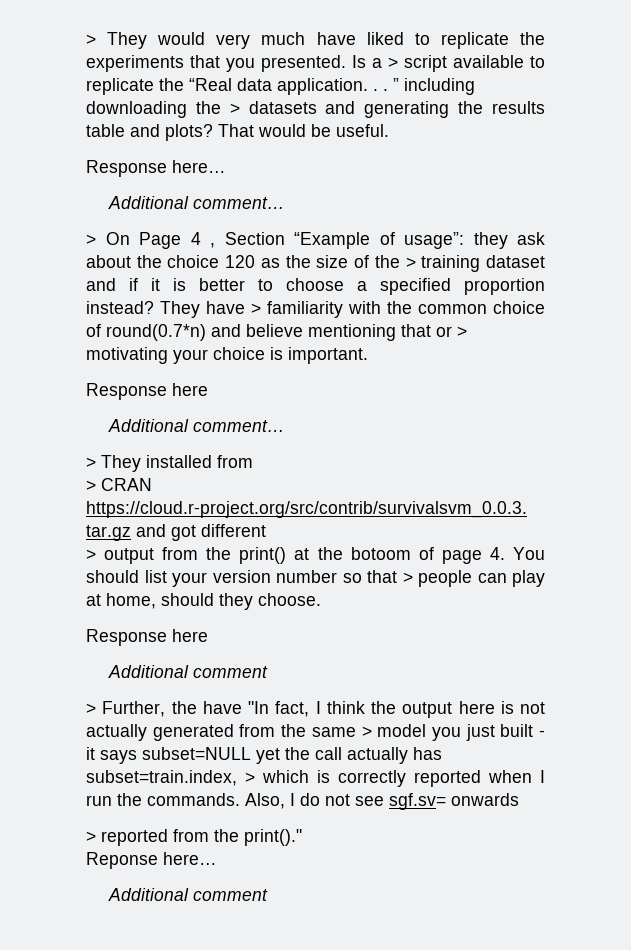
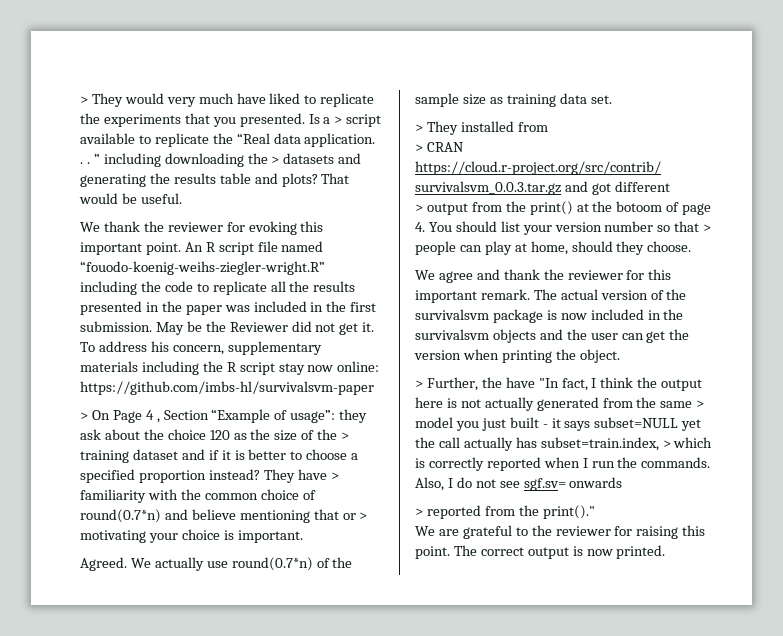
- Response here…
- Additional comment…
+ We thank the reviewer for evoking this important point. An R script file named “fouodo-koenig-weihs-ziegler-wright.R” including the code to replicate all the results presented in the paper was included in the first submission. May be the Reviewer did not get it. To address his concern, supplementary materials including the R script stay now online: https://github.com/imbs-hl/survivalsvm-paper
  They have > familiarity with the common choice of round(0.7*n) and believe mentioning that or > motivating your choice is important.
- Response here
- Additional comment…
+ Agreed. We actually use round(0.7*n) of the sample size as training data set.
  > output from the print() at the botoom of page 4. You should list your version number so that > people can play at home, should they choose.
- Response here
- Additional comment
+ We agree and thank the reviewer for this important remark. The actual version of the survivalsvm package is now included in the survivalsvm objects and the user can get the version when printing the object.
- Reponse here…
- Additional comment
+ We are grateful to the reviewer for raising this point. The correct output is now printed.

